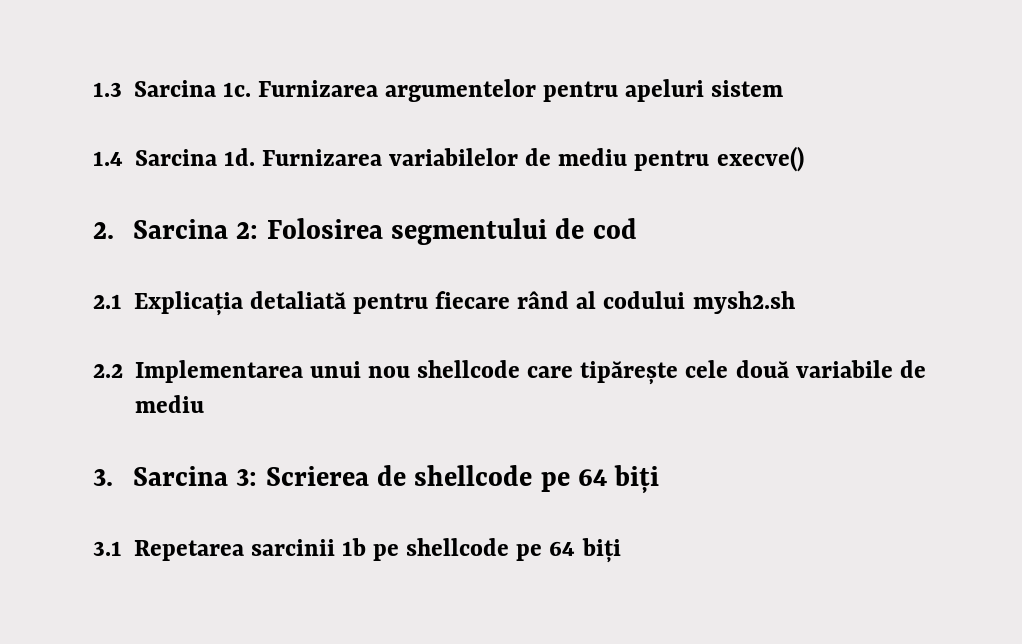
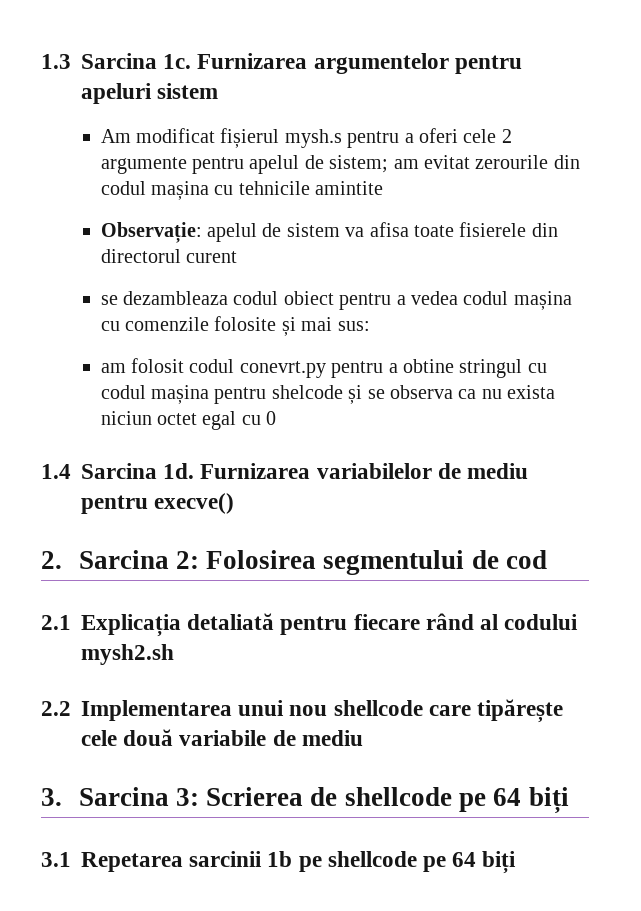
+ Am modificat fișierul mysh.s pentru a oferi cele 2 argumente pentru apelul de sistem; am evitat zerourile din codul mașina cu tehnicile amintite
+ Observație: apelul de sistem va afisa toate fisierele din directorul curent
+ se dezambleaza codul obiect pentru a vedea codul mașina cu comenzile folosite și mai sus:
+ am folosit codul conevrt.py pentru a obtine stringul cu codul mașina pentru shelcode și se observa ca nu exista niciun octet egal cu 0

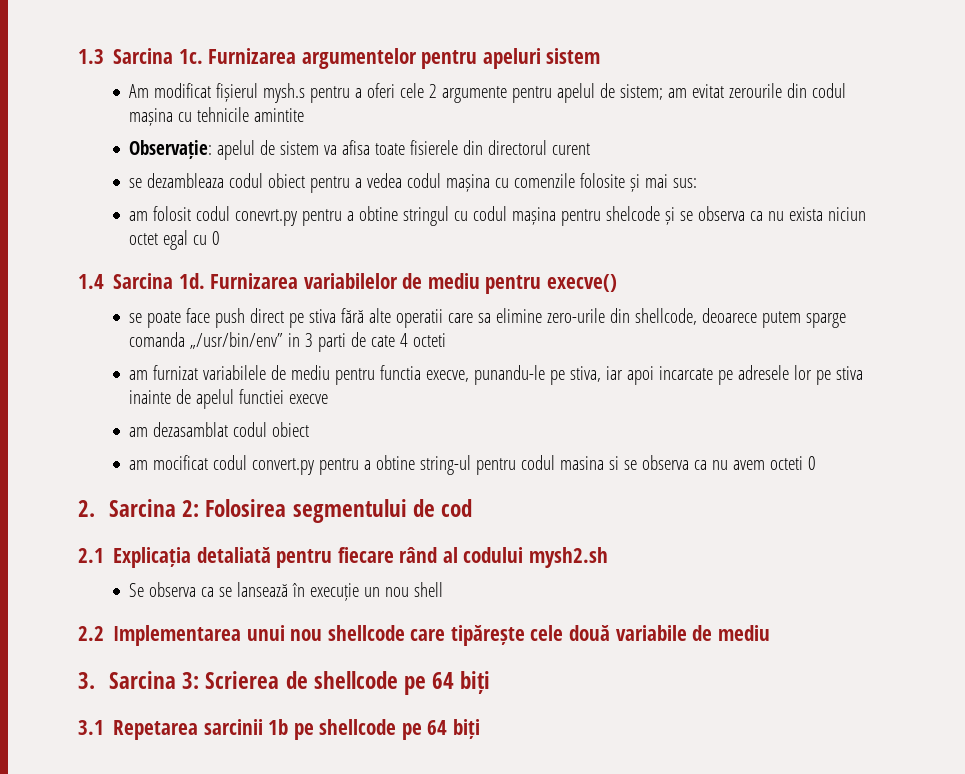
+ se poate face push direct pe stiva fără alte operatii care sa elimine zero-urile din shellcode, deoarece putem sparge comanda „/usr/bin/env” in 3 parti de cate 4 octeti
+ am furnizat variabilele de mediu pentru functia execve, punandu-le pe stiva, iar apoi incarcate pe adresele lor pe stiva inainte de apelul functiei execve
+ am dezasamblat codul obiect
+ am mocificat codul convert.py pentru a obtine string-ul pentru codul masina si se observa ca nu avem octeti 0
+ Se observa ca se lansează în execuție un nou shell

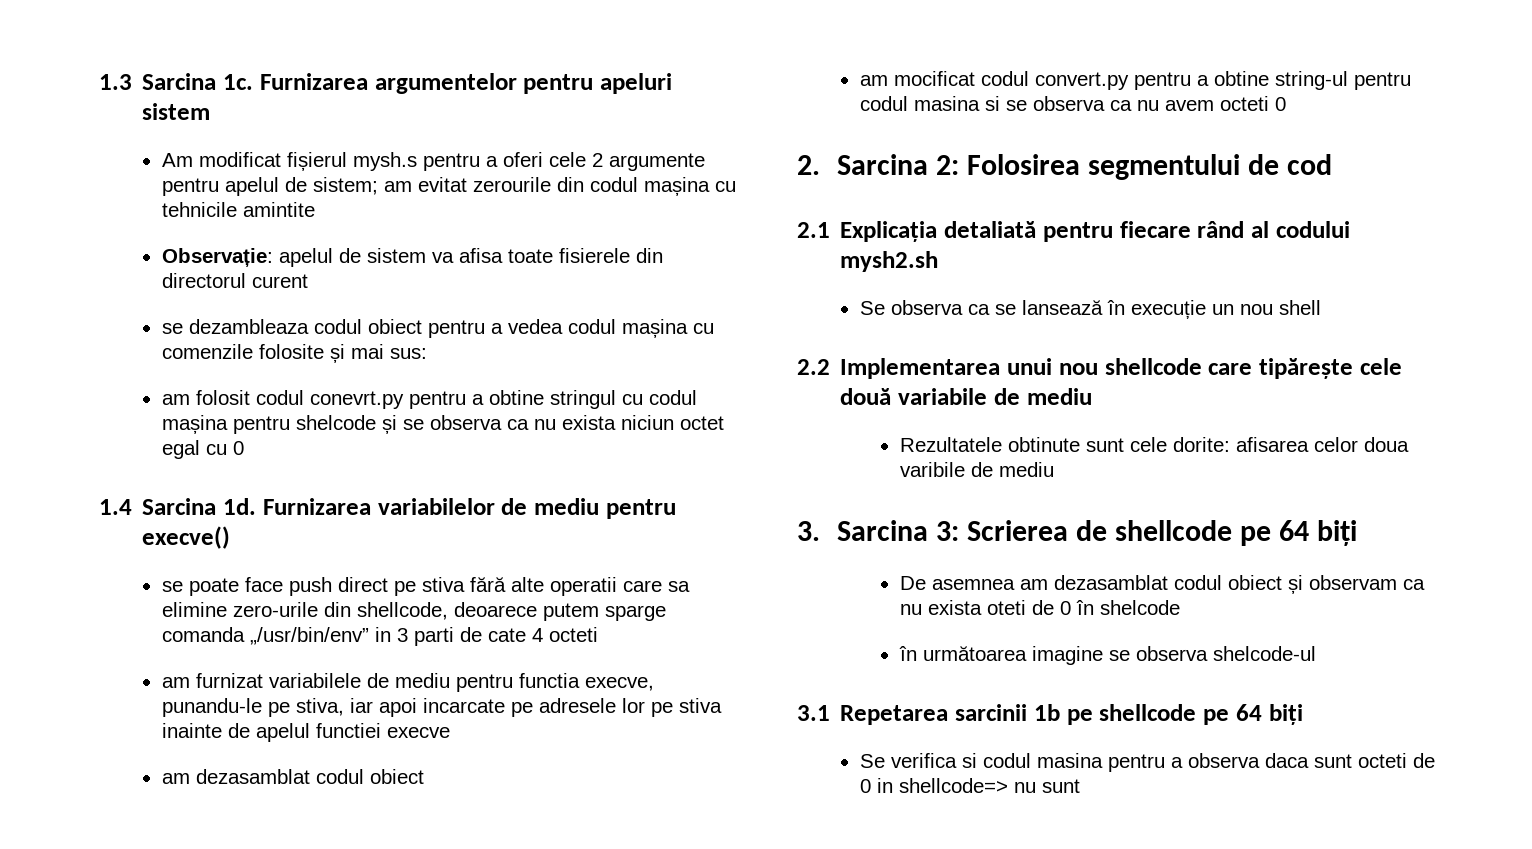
+ Rezultatele obtinute sunt cele dorite: afisarea celor doua varibile de mediu
+ De asemnea am dezasamblat codul obiect și observam ca nu exista oteti de 0 în shelcode
+ în următoarea imagine se observa shelcode-ul
+ Se verifica si codul masina pentru a observa daca sunt octeti de 0 in shellcode=> nu sunt

